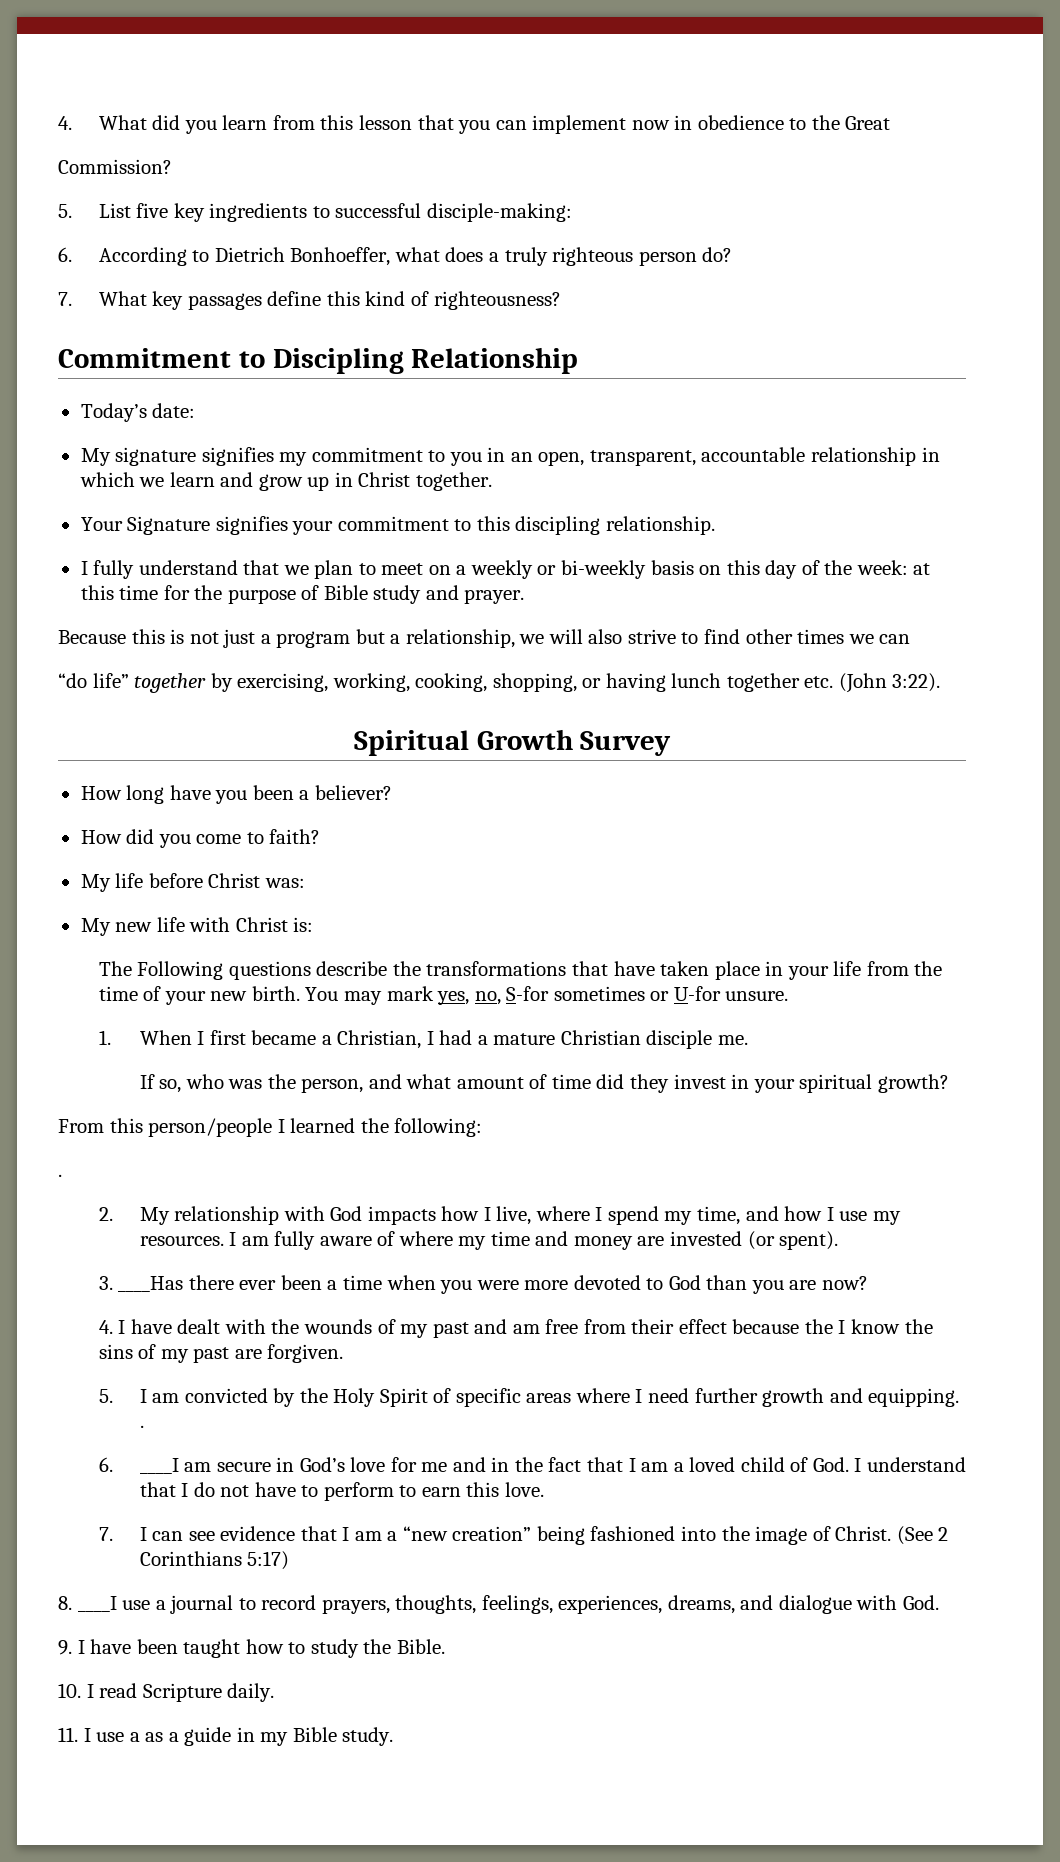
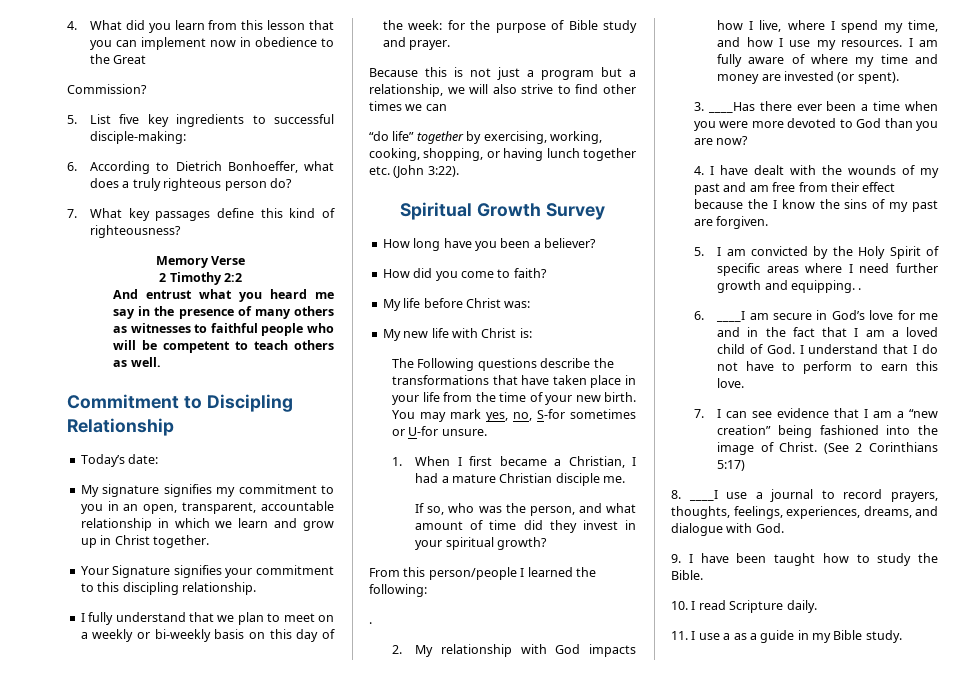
+ Memory Verse
+ 2 Timothy 2:2
+ And entrust what you heard me say in the presence of many others as witnesses to faithful people who will be competent to teach others as well.
- I fully understand that we plan to meet on a weekly or bi-weekly basis on this day of the week: at this time for the purpose of Bible study and prayer.
+ I fully understand that we plan to meet on a weekly or bi-weekly basis on this day of the week: for the purpose of Bible study and prayer.

